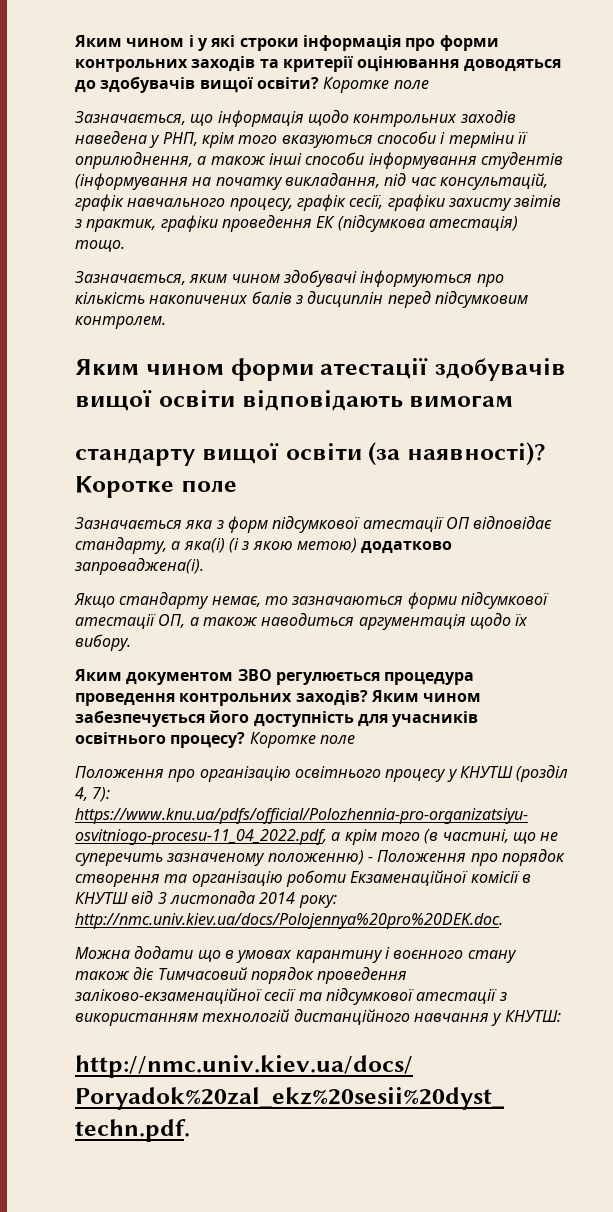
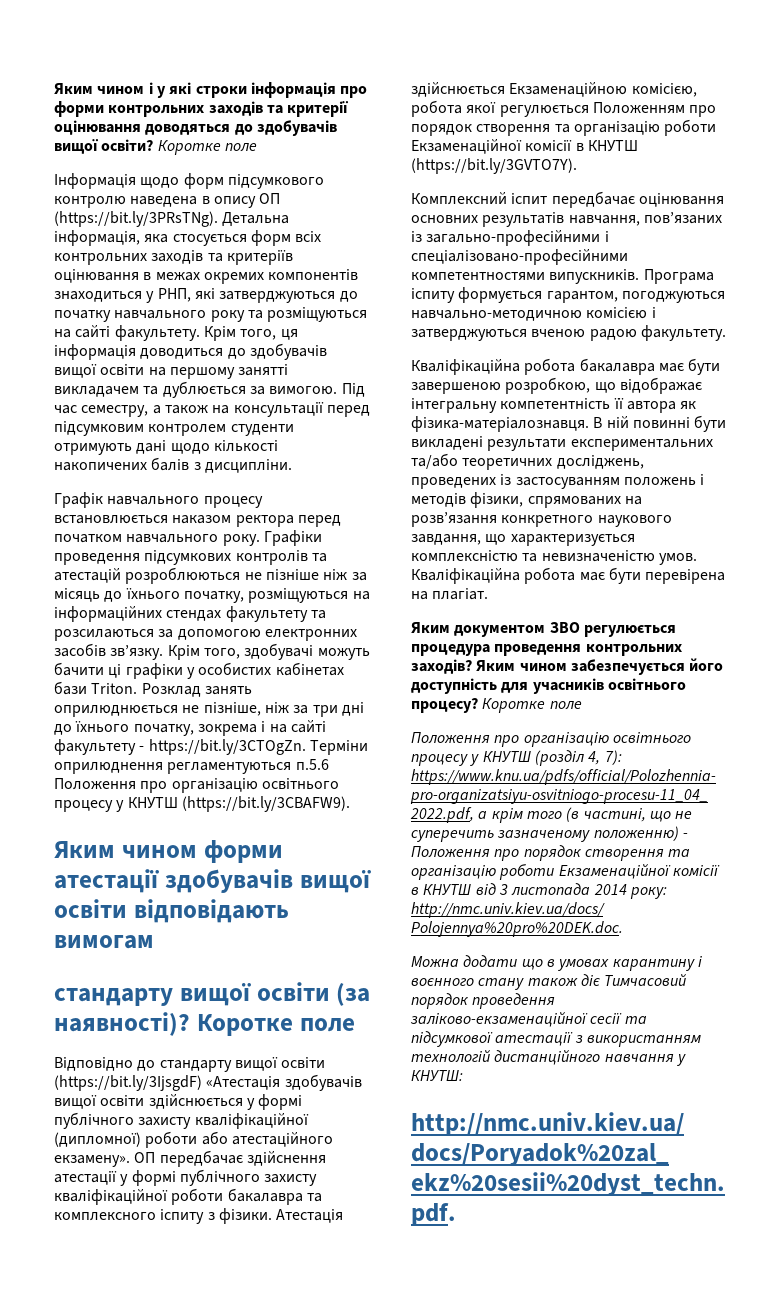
- Зазначається, що інформація щодо контрольних заходів наведена у РНП, крім того вказуються способи і терміни її оприлюднення, а також інші способи інформування студентів (інформування на початку викладання, під час консультацій, графік навчального процесу, графік сесії, графіки захисту звітів з практик, графіки проведення ЕК (підсумкова атестація) тощо.
- Зазначається, яким чином здобувачі інформуються про кількість накопичених балів з дисциплін перед підсумковим контролем.
+ Інформація щодо форм підсумкового контролю наведена в опису ОП (https://bit.ly/3PRsTNg). Детальна інформація, яка стосується форм всіх контрольних заходів та критеріїв оцінювання в межах окремих компонентів знаходиться у РНП, які затверджуються до початку навчального року та розміщуються на сайті факультету. Крім того, ця інформація доводиться до здобувачів вищої освіти на першому занятті викладачем та дублюється за вимогою. Під час семестру, а також на консультації перед підсумковим контролем студенти отримують дані щодо кількості накопичених балів з дисципліни.
+ Графік навчального процесу встановлюється наказом ректора перед початком навчального року. Графіки проведення підсумкових контролів та атестацій розроблюються не пізніше ніж за місяць до їхнього початку, розміщуються на інформаційних стендах факультету та розсилаються за допомогою електронних засобів зв’язку. Крім того, здобувачі можуть бачити ці графіки у особистих кабінетах бази Triton. Розклад занять оприлюднюється не пізніше, ніж за три дні до їхнього початку, зокрема і на сайті факультету - https://bit.ly/3CTOgZn. Терміни оприлюднення регламентуються п.5.6 Положення про організацію освітнього процесу у КНУТШ (https://bit.ly/3CBAFW9).
- Зазначається яка з форм підсумкової атестації ОП відповідає стандарту, а яка(і) (і з якою метою) додатково запроваджена(і).
- Якщо стандарту немає, то зазначаються форми підсумкової атестації ОП, а також наводиться аргументація щодо їх вибору.
+ Відповідно до стандарту вищої освіти (https://bit.ly/3IjsgdF) «Атестація здобувачів вищої освіти здійснюється у формі публічного захисту кваліфікаційної (дипломної) роботи або атестаційного екзамену». ОП передбачає здійснення атестації у формі публічного захисту кваліфікаційної роботи бакалавра та комплексного іспиту з фізики. Атестація здійснюється Екзаменаційною комісією, робота якої регулюється Положенням про порядок створення та організацію роботи Екзаменаційної комісії в КНУТШ (https://bit.ly/3GVTO7Y).
+ Комплексний іспит передбачає оцінювання основних результатів навчання, пов’язаних із загально-професійними і спеціалізовано-професійними компетентностями випускників. Програма іспиту формується гарантом, погоджуються навчально-методичною комісією і затверджуються вченою радою факультету.
+ Кваліфікаційна робота бакалавра має бути завершеною розробкою, що відображає інтегральну компетентність її автора як фізика-матеріалознавця. В ній повинні бути викладені результати експериментальних та/або теоретичних досліджень, проведених із застосуванням положень і методів фізики, спрямованих на розв’язання конкретного наукового завдання, що характеризується комплексністю та невизначеністю умов. Кваліфікаційна робота має бути перевірена на плагіат.

